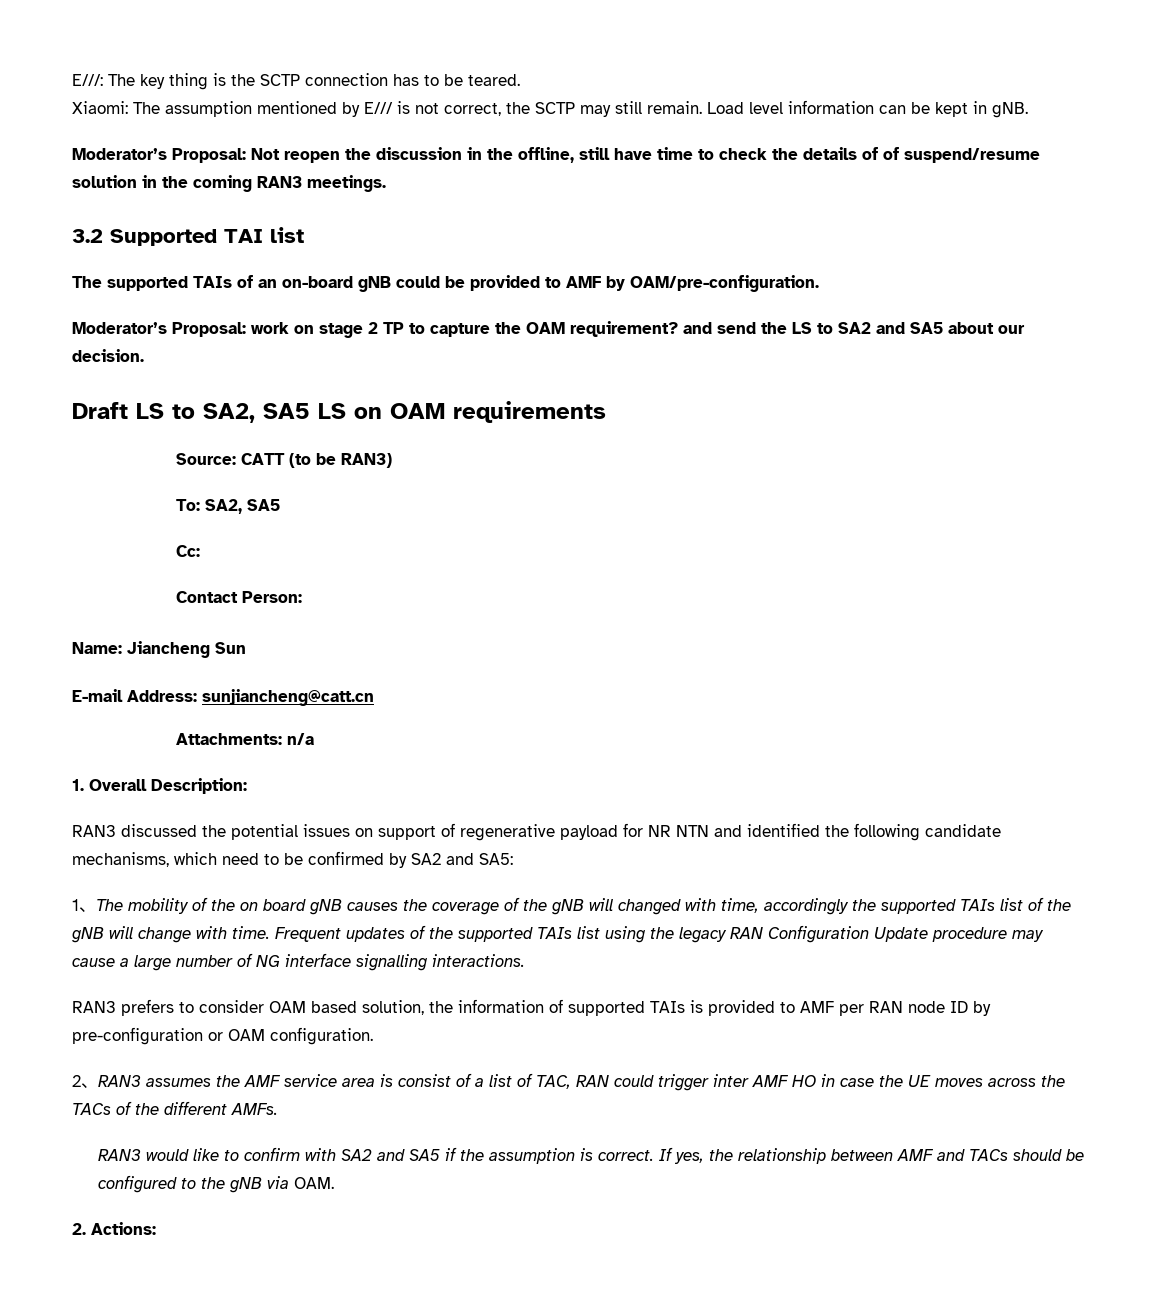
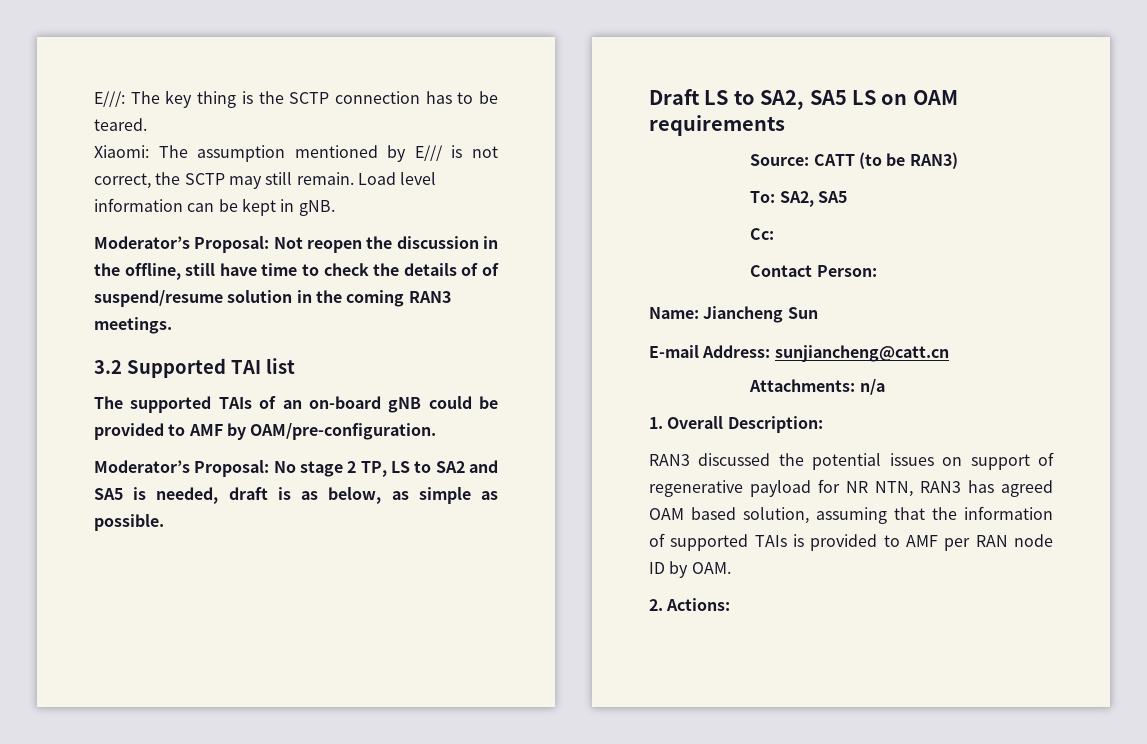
- Moderator’s Proposal: work on stage 2 TP to capture the OAM requirement? and send the LS to SA2 and SA5 about our decision.
+ Moderator’s Proposal: No stage 2 TP, LS to SA2 and SA5 is needed, draft is as below, as simple as possible.
- RAN3 discussed the potential issues on support of regenerative payload for NR NTN and identified the following candidate mechanisms, which need to be confirmed by SA2 and SA5:
- 1、The mobility of the on board gNB causes the coverage of the gNB will changed with time, accordingly the supported TAIs list of the gNB will change with time. Frequent updates of the supported TAIs list using the legacy RAN Configuration Update procedure may cause a large number of NG interface signalling interactions.
- RAN3 prefers to consider OAM based solution, the information of supported TAIs is provided to AMF per RAN node ID by pre-configuration or OAM configuration.
- 2、RAN3 assumes the AMF service area is consist of a list of TAC, RAN could trigger inter AMF HO in case the UE moves across the TACs of the different AMFs.
- RAN3 would like to confirm with SA2 and SA5 if the assumption is correct. If yes, the relationship between AMF and TACs should be configured to the gNB via OAM.
+ RAN3 discussed the potential issues on support of regenerative payload for NR NTN, RAN3 has agreed OAM based solution, assuming that the information of supported TAIs is provided to AMF per RAN node ID by OAM.

